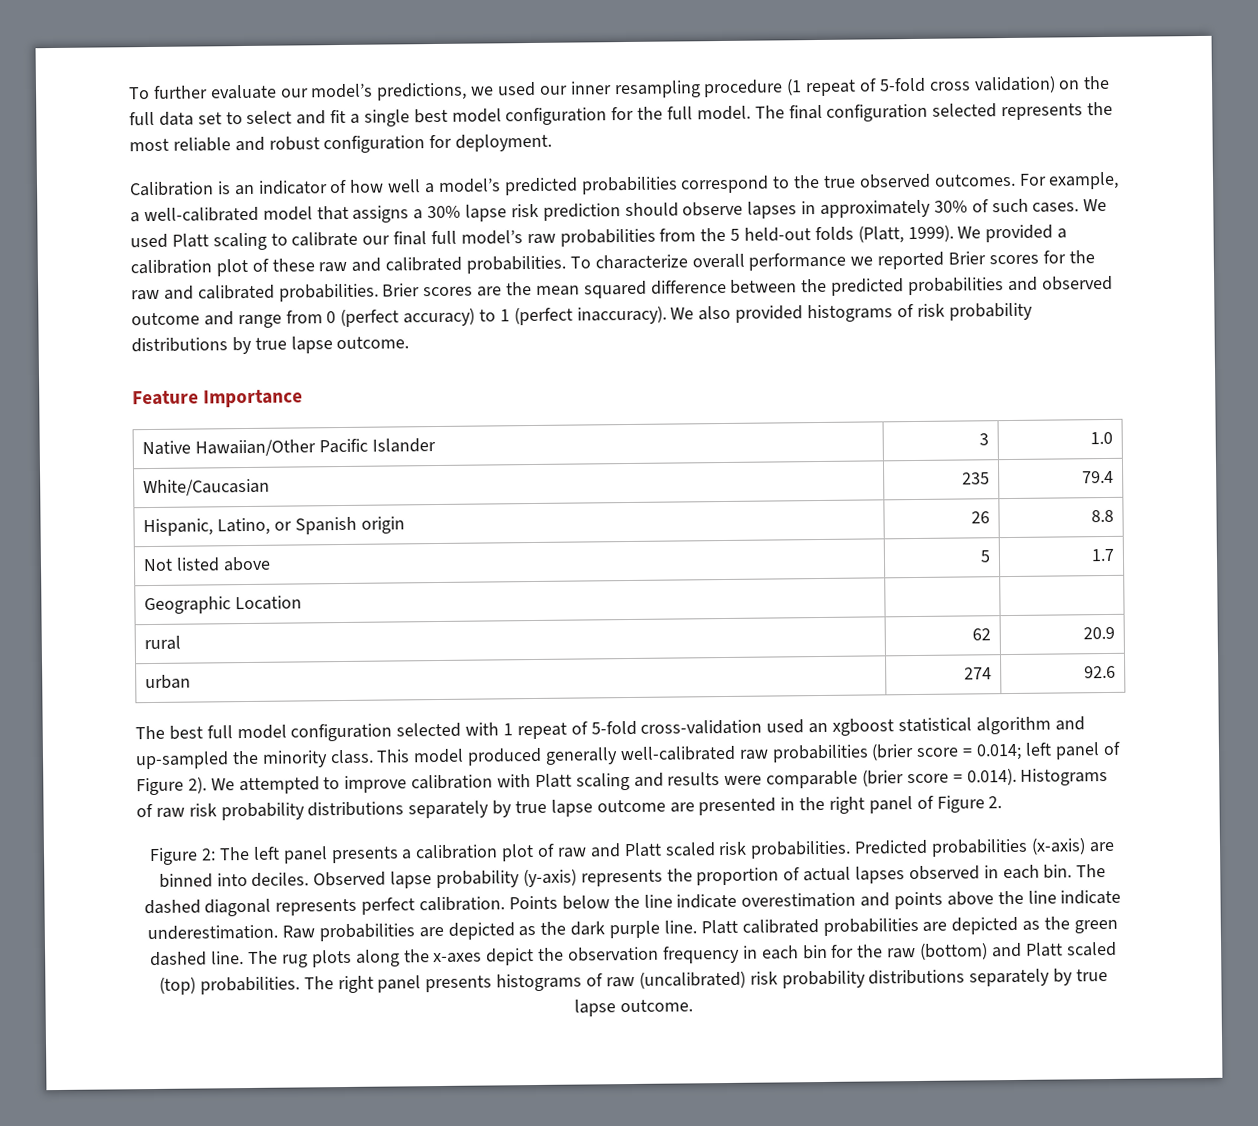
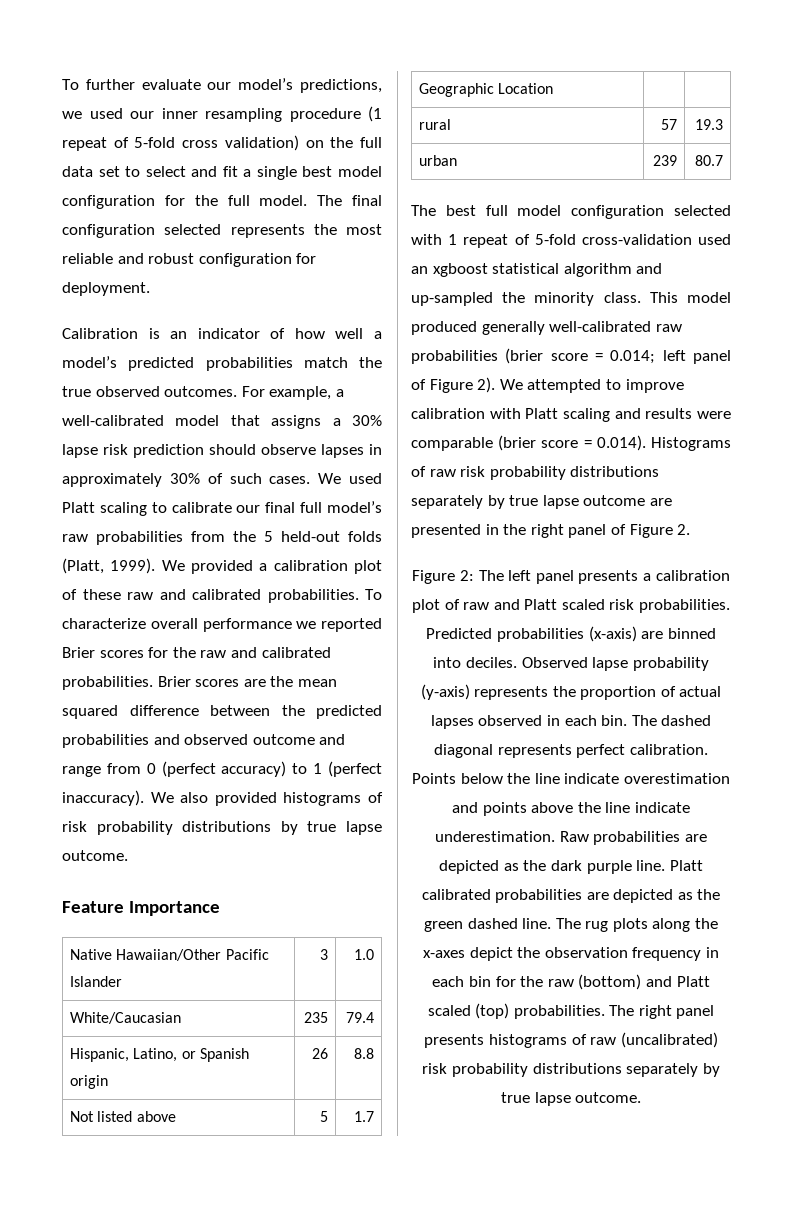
- Calibration is an indicator of how well a model’s predicted probabilities correspond to the true observed outcomes.
+ Calibration is an indicator of how well a model’s predicted probabilities match the true observed outcomes.
- rural | 62 | 20.9
+ rural | 57 | 19.3
- urban | 274 | 92.6
+ urban | 239 | 80.7

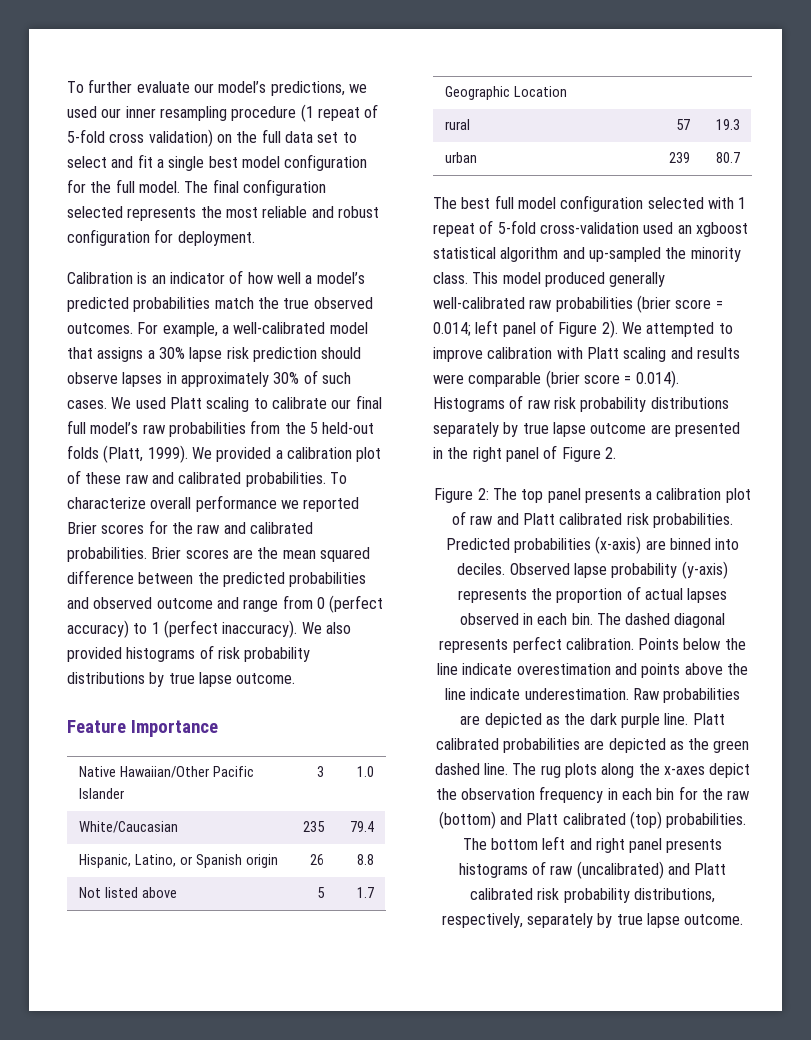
- Figure 2: The left panel presents a calibration plot of raw and Platt scaled risk probabilities.
+ Figure 2: The top panel presents a calibration plot of raw and Platt calibrated risk probabilities.
- The rug plots along the x-axes depict the observation frequency in each bin for the raw (bottom) and Platt scaled (top) probabilities.
+ The rug plots along the x-axes depict the observation frequency in each bin for the raw (bottom) and Platt calibrated (top) probabilities.
- The right panel presents histograms of raw (uncalibrated) risk probability distributions separately by true lapse outcome.
+ The bottom left and right panel presents histograms of raw (uncalibrated) and Platt calibrated risk probability distributions, respectively, separately by true lapse outcome.

